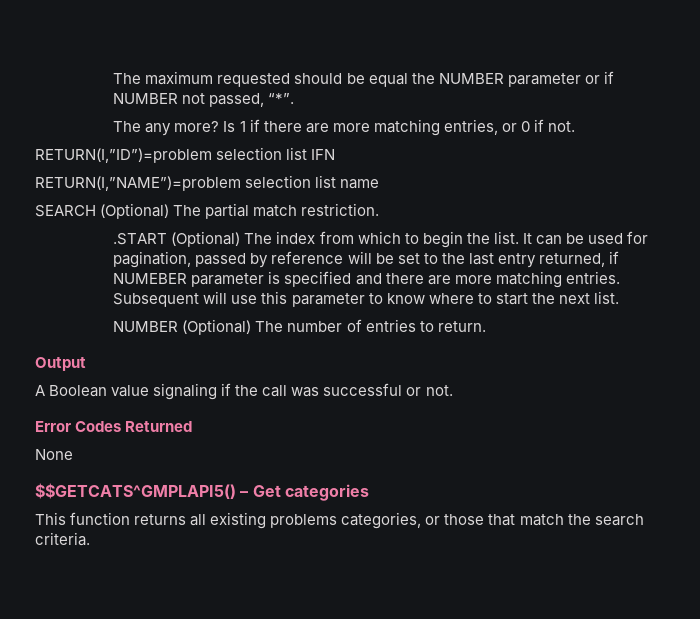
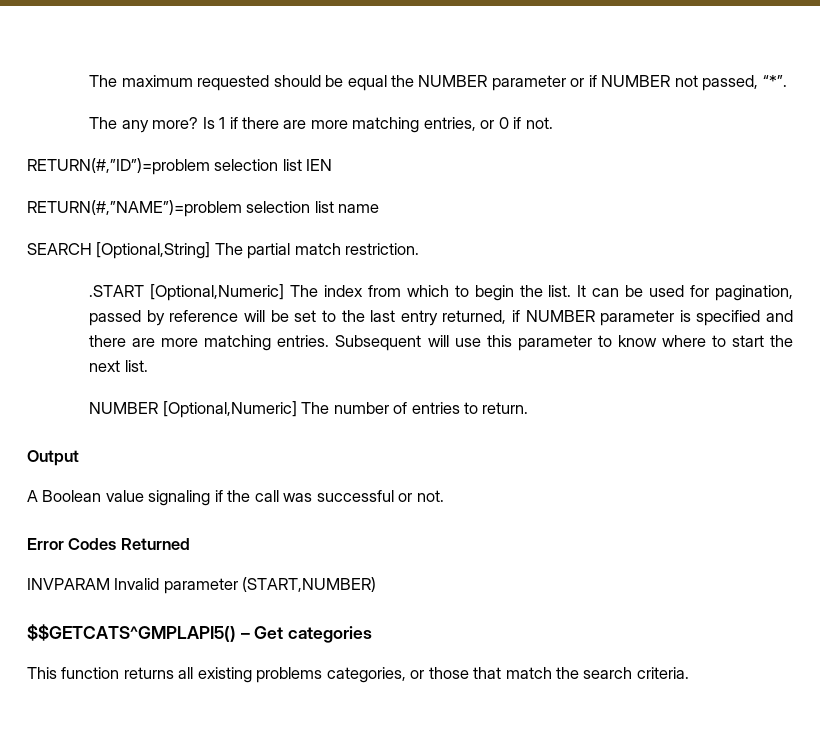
- RETURN(I,”ID”)=problem selection list IFN
- RETURN(I,”NAME”)=problem selection list name
+ RETURN(#,”ID”)=problem selection list IEN
+ RETURN(#,”NAME”)=problem selection list name
- SEARCH (Optional) The partial match restriction.
+ SEARCH [Optional,String] The partial match restriction.
- .START (Optional) The index from which to begin the list.
+ .START [Optional,Numeric] The index from which to begin the list.
- It can be used for pagination, passed by reference will be set to the last entry returned, if NUMEBER parameter is specified and there are more matching entries.
+ It can be used for pagination, passed by reference will be set to the last entry returned, if NUMBER parameter is specified and there are more matching entries.
- NUMBER (Optional) The number of entries to return.
+ NUMBER [Optional,Numeric] The number of entries to return.
- None
+ INVPARAM Invalid parameter (START,NUMBER)

